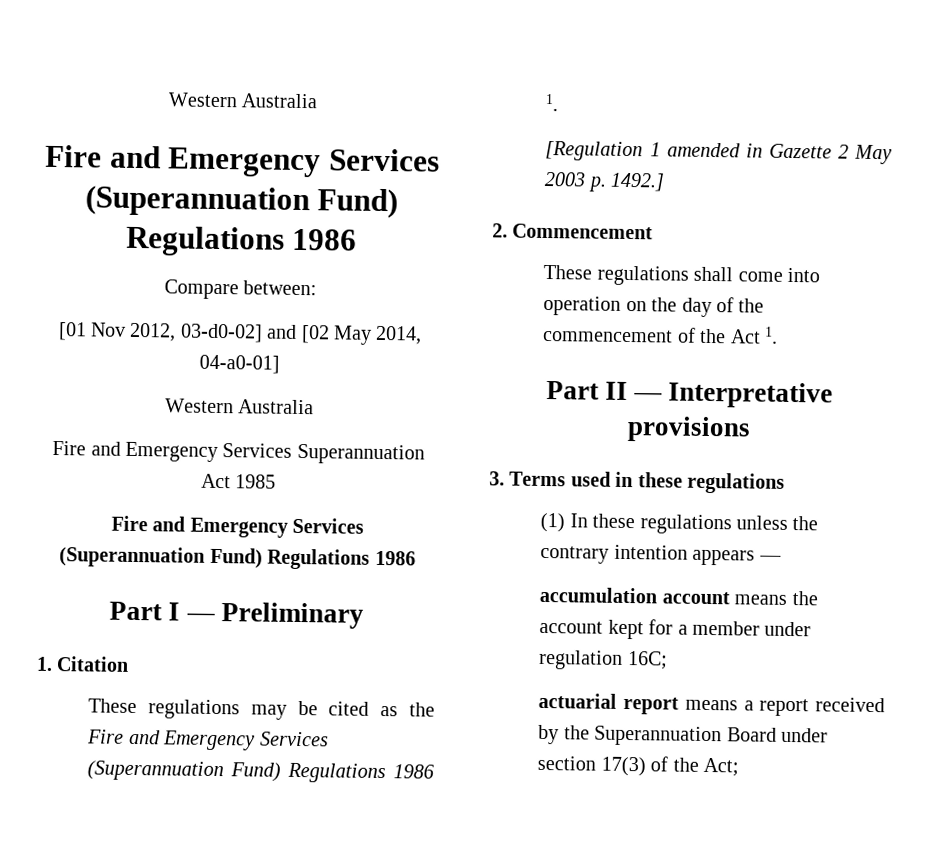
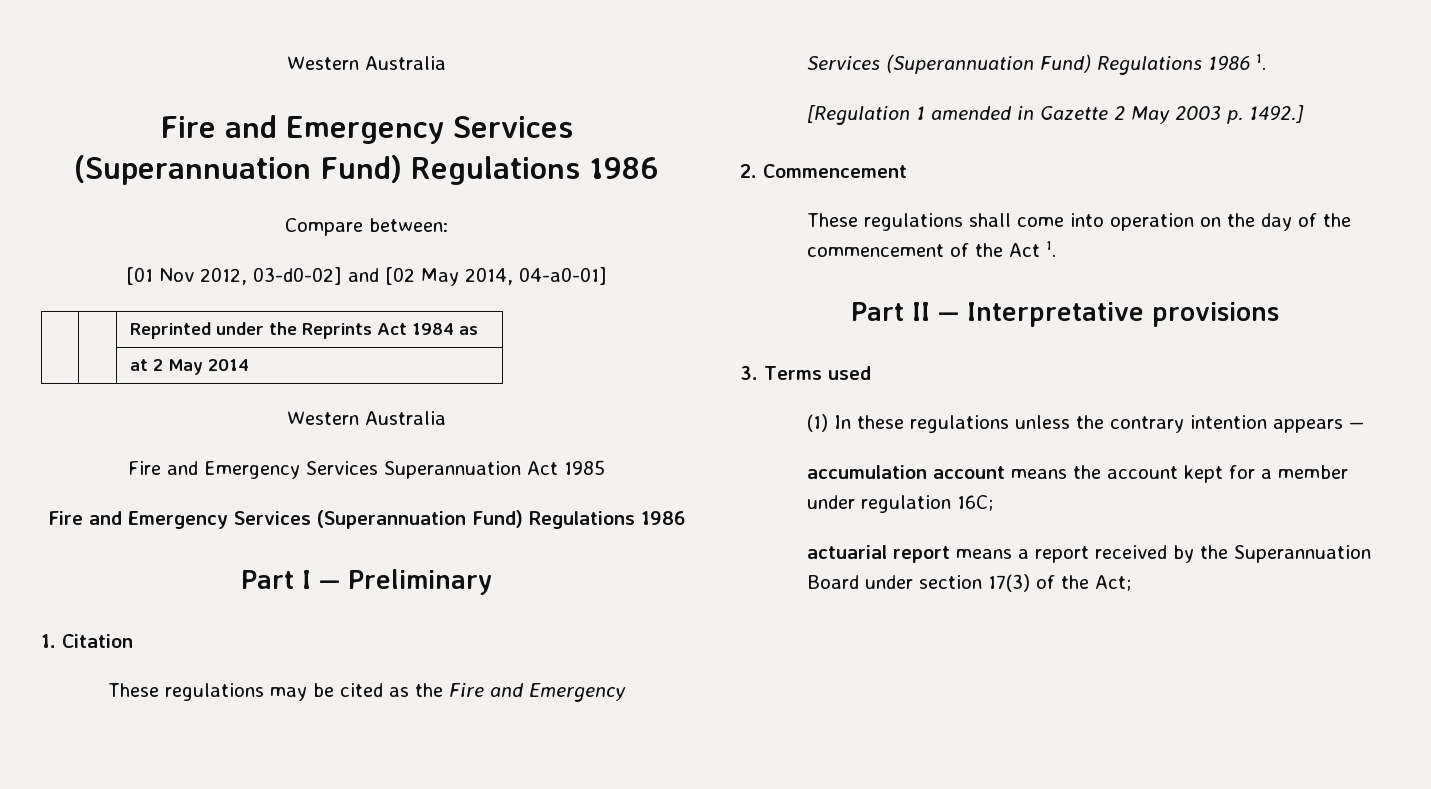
+ | | Reprinted under the Reprints Act 1984 as
+ | | at 2 May 2014
- 3. Terms used in these regulations
+ 3. Terms used

